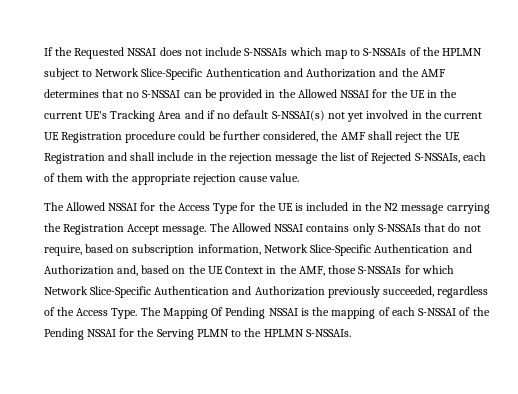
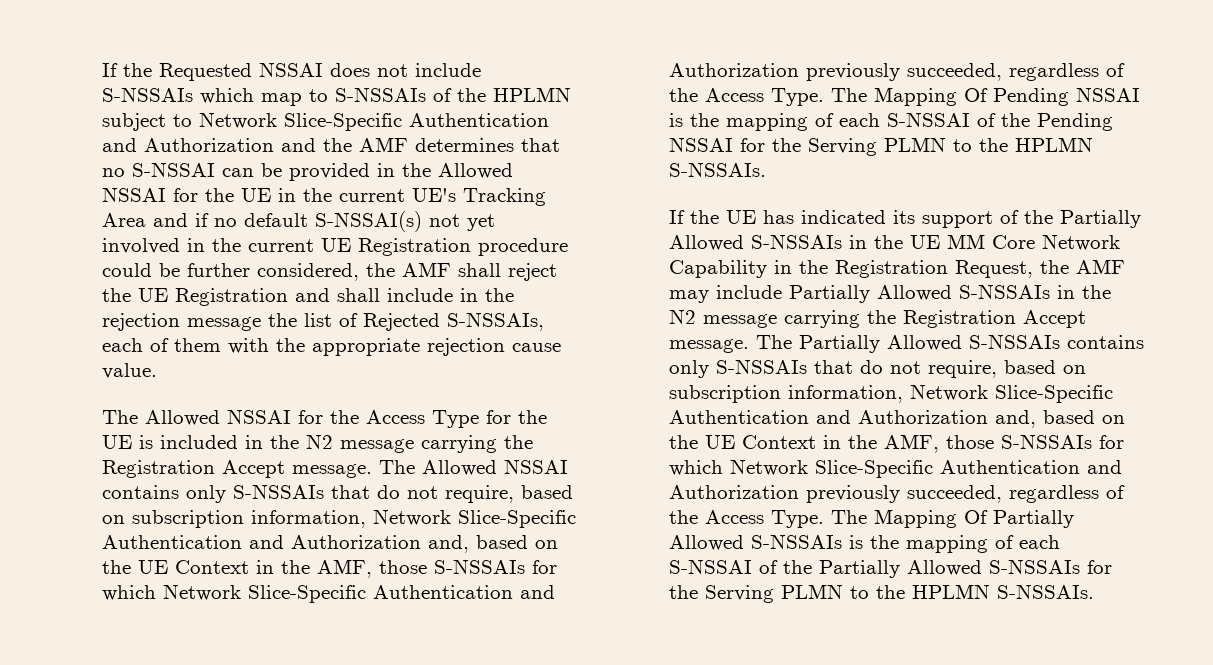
+ If the UE has indicated its support of the Partially Allowed S-NSSAIs in the UE MM Core Network Capability in the Registration Request, the AMF may include Partially Allowed S-NSSAIs in the N2 message carrying the Registration Accept message. The Partially Allowed S-NSSAIs contains only S-NSSAIs that do not require, based on subscription information, Network Slice-Specific Authentication and Authorization and, based on the UE Context in the AMF, those S-NSSAIs for which Network Slice-Specific Authentication and Authorization previously succeeded, regardless of the Access Type. The Mapping Of Partially Allowed S-NSSAIs is the mapping of each S-NSSAI of the Partially Allowed S-NSSAIs for the Serving PLMN to the HPLMN S-NSSAIs.

